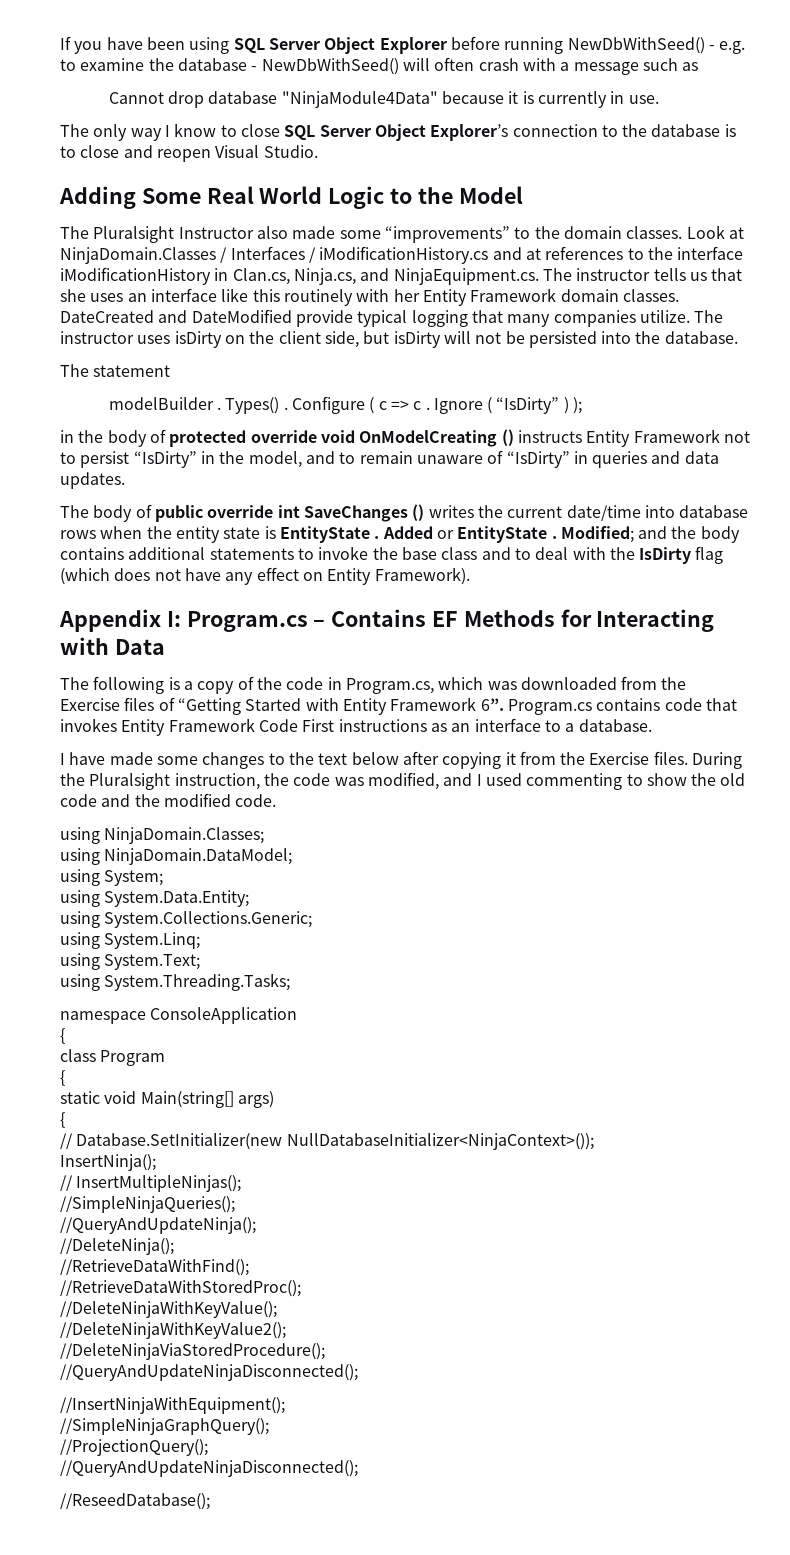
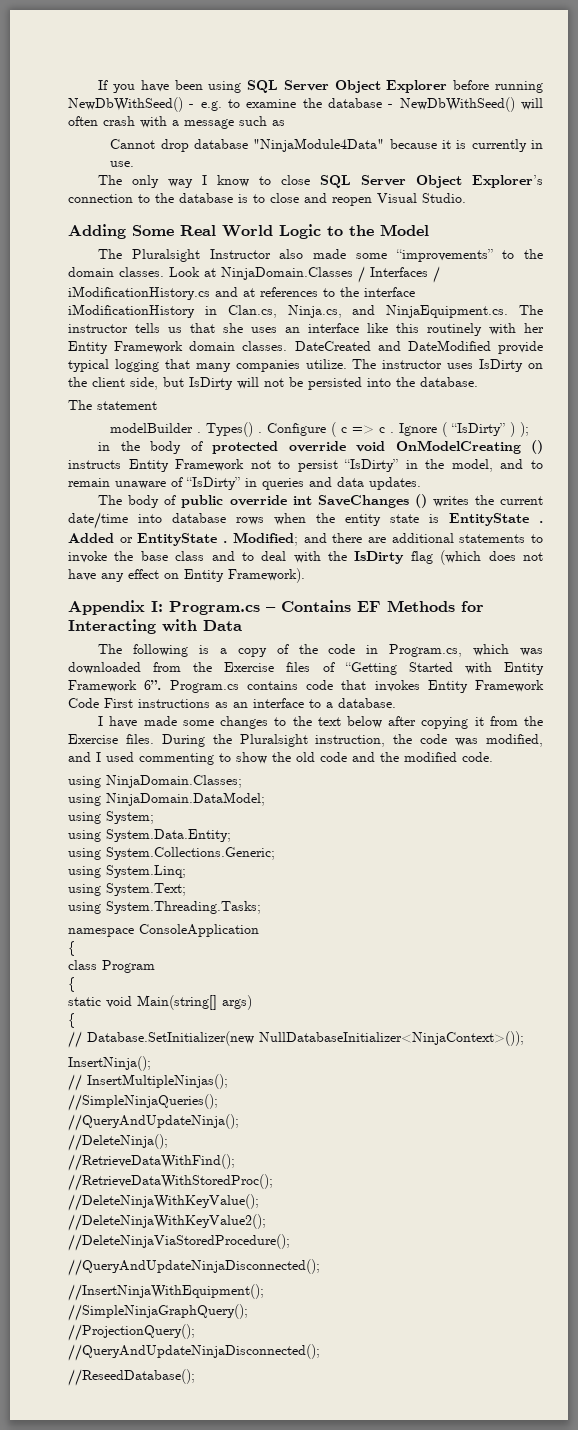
- The instructor uses isDirty on the client side, but isDirty will not be persisted into the database.
+ The instructor uses IsDirty on the client side, but IsDirty will not be persisted into the database.
- Modified; and the body contains additional statements to invoke the base class and to deal with the IsDirty flag (which does not have any effect on Entity Framework).
+ Modified; and there are additional statements to invoke the base class and to deal with the IsDirty flag (which does not have any effect on Entity Framework).

